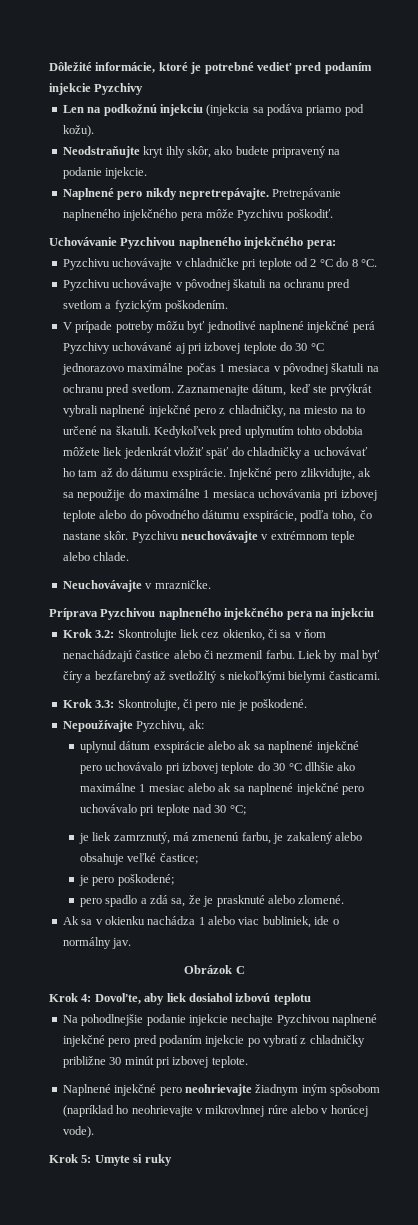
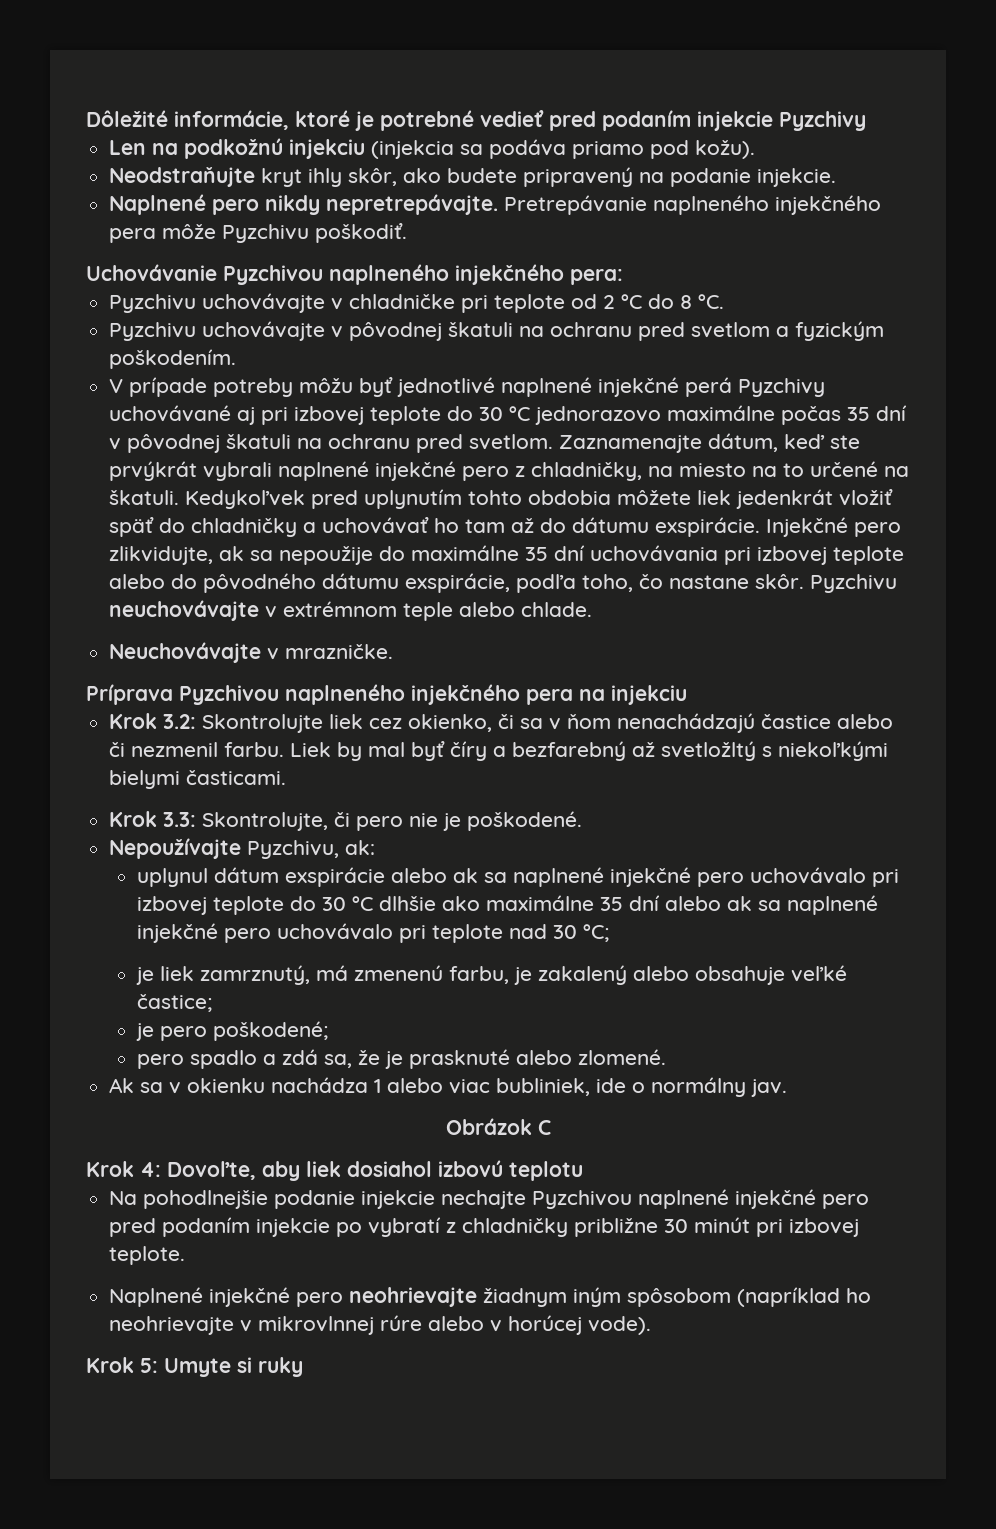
- V prípade potreby môžu byť jednotlivé naplnené injekčné perá Pyzchivy uchovávané aj pri izbovej teplote do 30 °C jednorazovo maximálne počas 1 mesiaca v pôvodnej škatuli na ochranu pred svetlom.
+ V prípade potreby môžu byť jednotlivé naplnené injekčné perá Pyzchivy uchovávané aj pri izbovej teplote do 30 °C jednorazovo maximálne počas 35 dní v pôvodnej škatuli na ochranu pred svetlom.
- Injekčné pero zlikvidujte, ak sa nepoužije do maximálne 1 mesiaca uchovávania pri izbovej teplote alebo do pôvodného dátumu exspirácie, podľa toho, čo nastane skôr.
+ Injekčné pero zlikvidujte, ak sa nepoužije do maximálne 35 dní uchovávania pri izbovej teplote alebo do pôvodného dátumu exspirácie, podľa toho, čo nastane skôr.
- uplynul dátum exspirácie alebo ak sa naplnené injekčné pero uchovávalo pri izbovej teplote do 30 °C dlhšie ako maximálne 1 mesiac alebo ak sa naplnené injekčné pero uchovávalo pri teplote nad 30 °C;
+ uplynul dátum exspirácie alebo ak sa naplnené injekčné pero uchovávalo pri izbovej teplote do 30 °C dlhšie ako maximálne 35 dní alebo ak sa naplnené injekčné pero uchovávalo pri teplote nad 30 °C;

